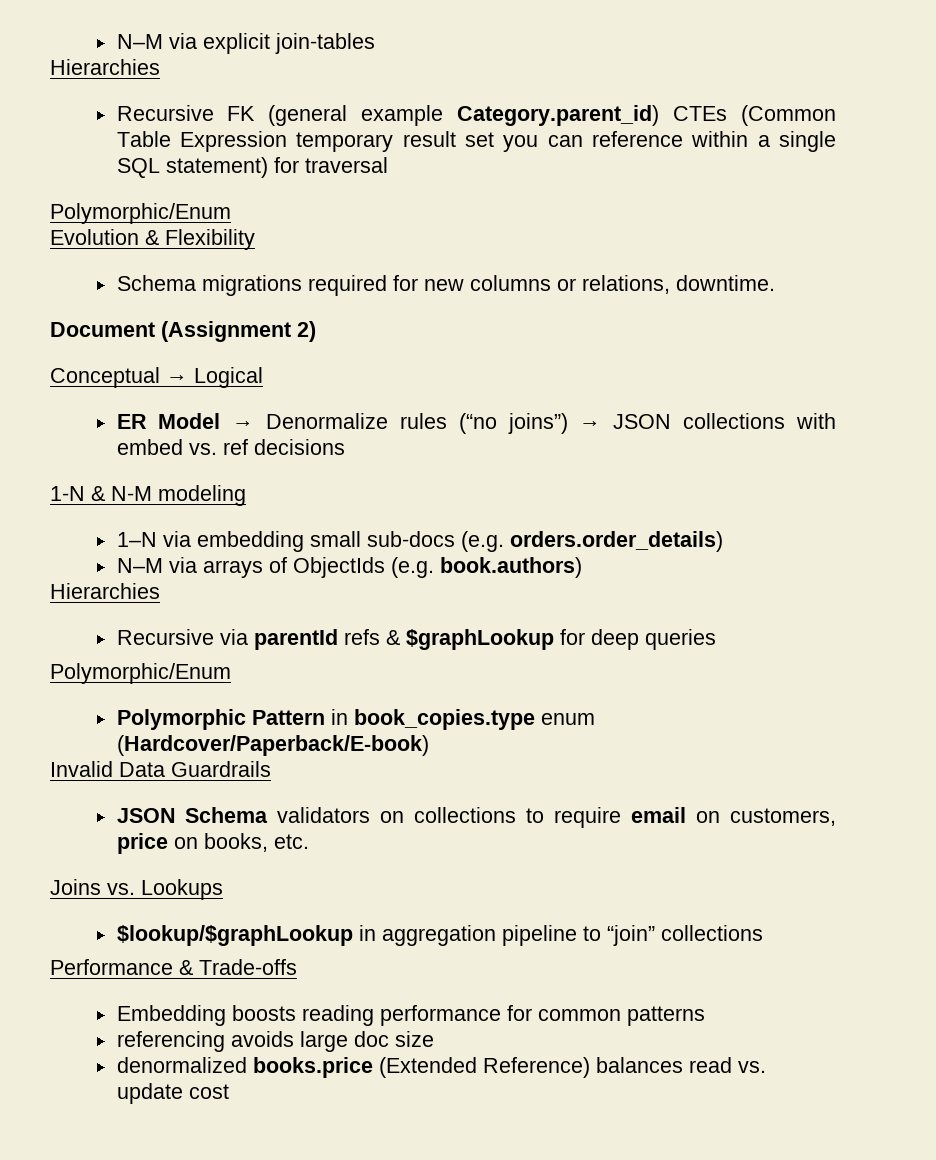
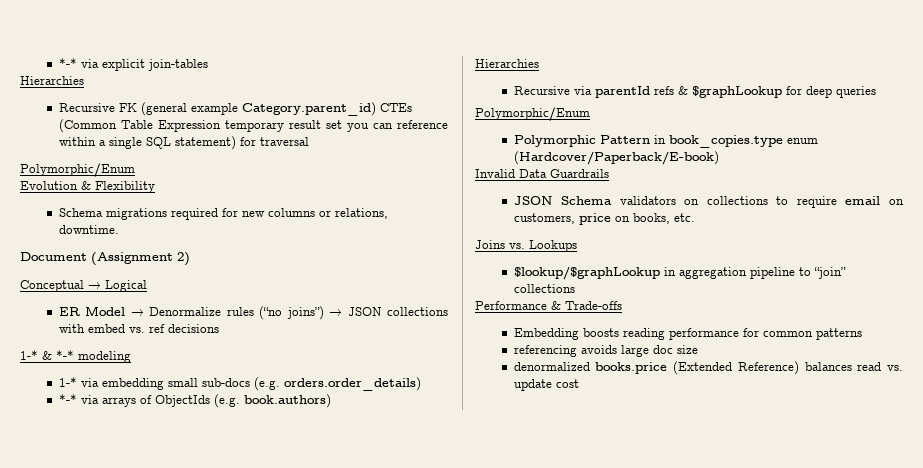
- N–M via explicit join-tables
+ *-* via explicit join-tables
- 1-N & N-M modeling
+ 1-* & *-* modeling
- 1–N via embedding small sub-docs (e.g. orders.order_details)
+ 1-* via embedding small sub-docs (e.g. orders.order_details)
- N–M via arrays of ObjectIds (e.g. book.authors)
+ *-* via arrays of ObjectIds (e.g. book.authors)

